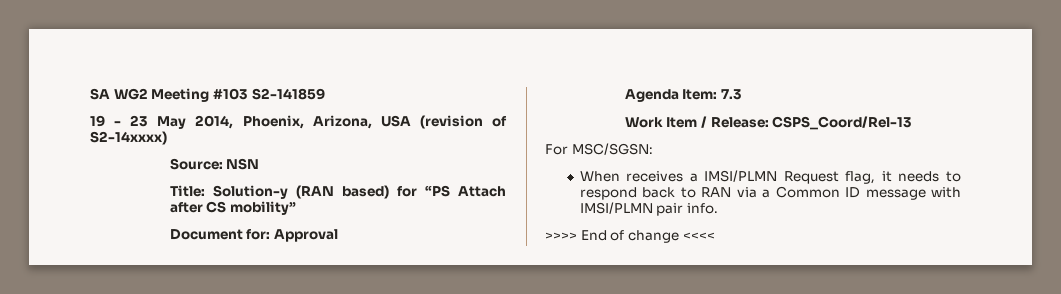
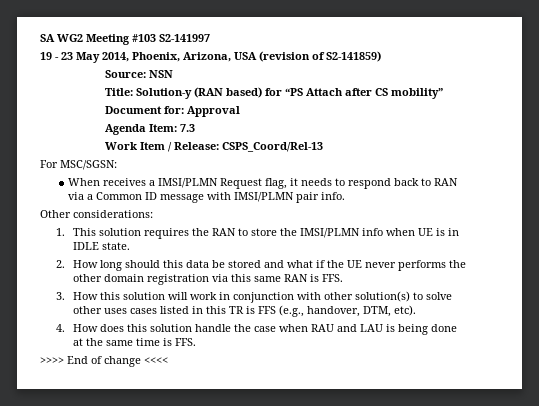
- SA WG2 Meeting #103 S2-141859
+ SA WG2 Meeting #103 S2-141997
- 19 - 23 May 2014, Phoenix, Arizona, USA (revision of S2-14xxxx)
+ 19 - 23 May 2014, Phoenix, Arizona, USA (revision of S2-141859)
+ Other considerations:
+ 1. This solution requires the RAN to store the IMSI/PLMN info when UE is in IDLE state.
+ 2. How long should this data be stored and what if the UE never performs the other domain registration via this same RAN is FFS.
+ 3. How this solution will work in conjunction with other solution(s) to solve other uses cases listed in this TR is FFS (e.g., handover, DTM, etc).
+ 4. How does this solution handle the case when RAU and LAU is being done at the same time is FFS.

